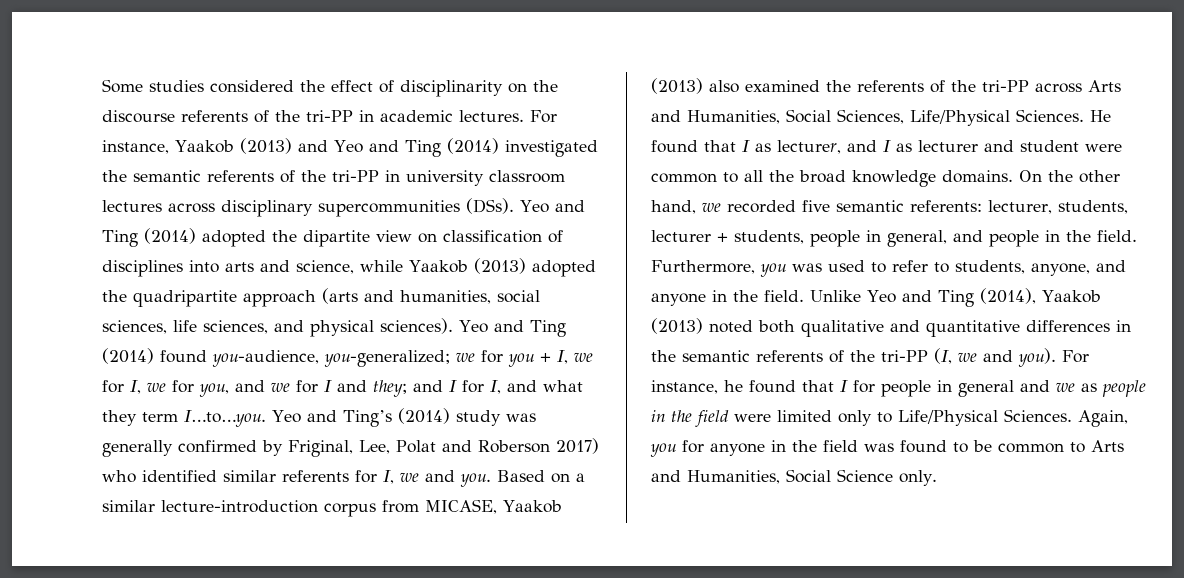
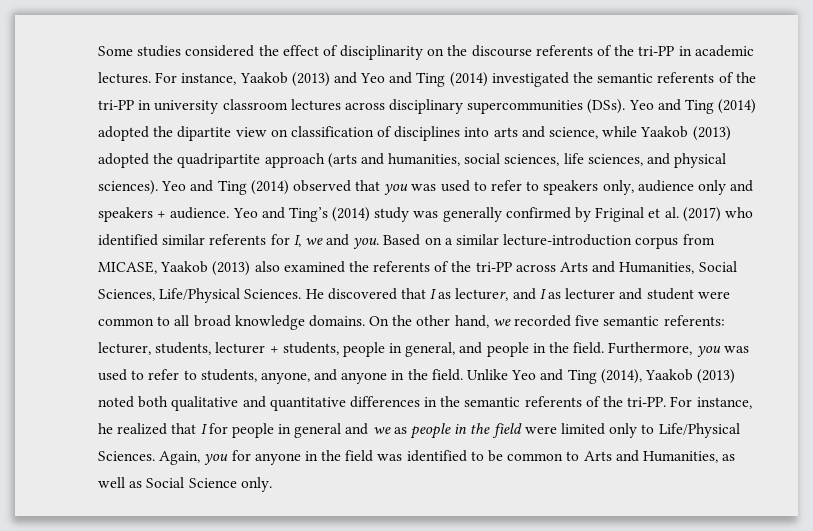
- Yeo and Ting (2014) found you-audience, you-generalized; we for you + I, we for I, we for you, and we for I and they; and I for I, and what they term I…to…you.
+ Yeo and Ting (2014) observed that you was used to refer to speakers only, audience only and speakers + audience.
- Yeo and Ting’s (2014) study was generally confirmed by Friginal, Lee, Polat and Roberson 2017) who identified similar referents for I, we and you.
+ Yeo and Ting’s (2014) study was generally confirmed by Friginal et al. (2017) who identified similar referents for I, we and you.
- He found that I as lecturer, and I as lecturer and student were common to all the broad knowledge domains.
+ He discovered that I as lecturer, and I as lecturer and student were common to all broad knowledge domains.
- Unlike Yeo and Ting (2014), Yaakob (2013) noted both qualitative and quantitative differences in the semantic referents of the tri-PP (I, we and you).
+ Unlike Yeo and Ting (2014), Yaakob (2013) noted both qualitative and quantitative differences in the semantic referents of the tri-PP.
- For instance, he found that I for people in general and we as people in the field were limited only to Life/Physical Sciences.
+ For instance, he realized that I for people in general and we as people in the field were limited only to Life/Physical Sciences.
- Again, you for anyone in the field was found to be common to Arts and Humanities, Social Science only.
+ Again, you for anyone in the field was identified to be common to Arts and Humanities, as well as Social Science only.

